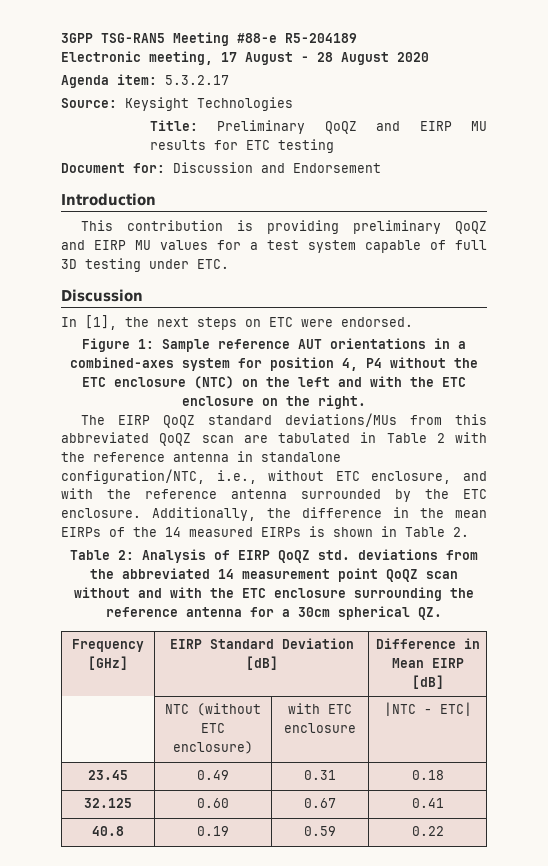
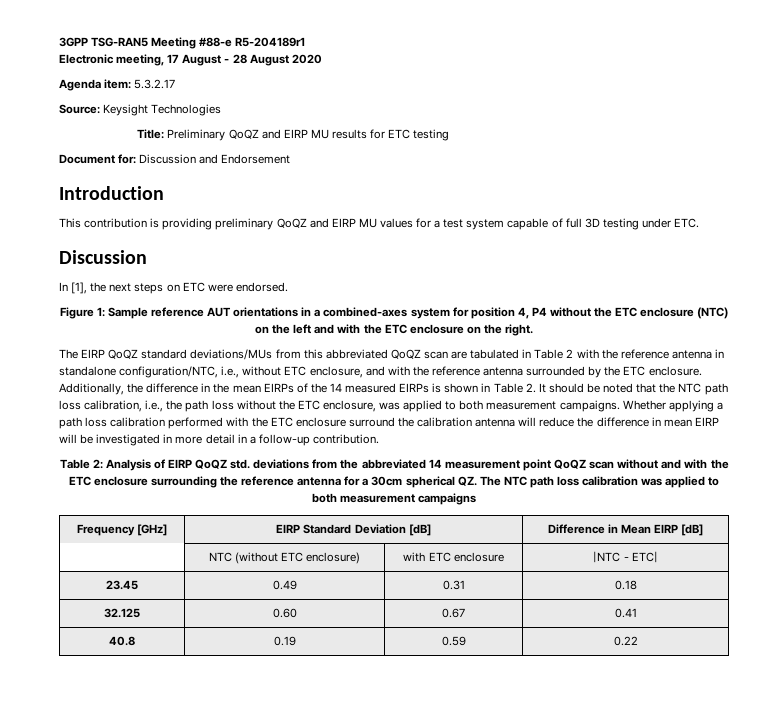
- 3GPP TSG-RAN5 Meeting #88-e R5-204189
+ 3GPP TSG-RAN5 Meeting #88-e R5-204189r1
- Additionally, the difference in the mean EIRPs of the 14 measured EIRPs is shown in Table 2.
+ Additionally, the difference in the mean EIRPs of the 14 measured EIRPs is shown in Table 2. It should be noted that the NTC path loss calibration, i.e., the path loss without the ETC enclosure, was applied to both measurement campaigns. Whether applying a path loss calibration performed with the ETC enclosure surround the calibration antenna will reduce the difference in mean EIRP will be investigated in more detail in a follow-up contribution.
- Table 2: Analysis of EIRP QoQZ std. deviations from the abbreviated 14 measurement point QoQZ scan without and with the ETC enclosure surrounding the reference antenna for a 30cm spherical QZ.
+ Table 2: Analysis of EIRP QoQZ std. deviations from the abbreviated 14 measurement point QoQZ scan without and with the ETC enclosure surrounding the reference antenna for a 30cm spherical QZ. The NTC path loss calibration was applied to both measurement campaigns

